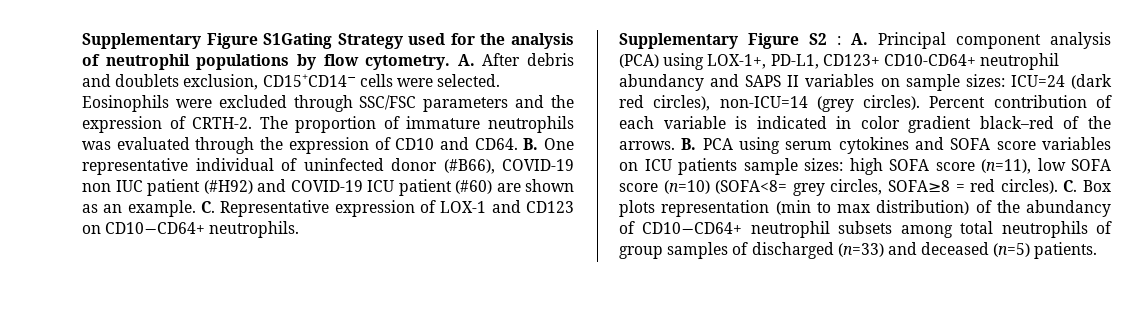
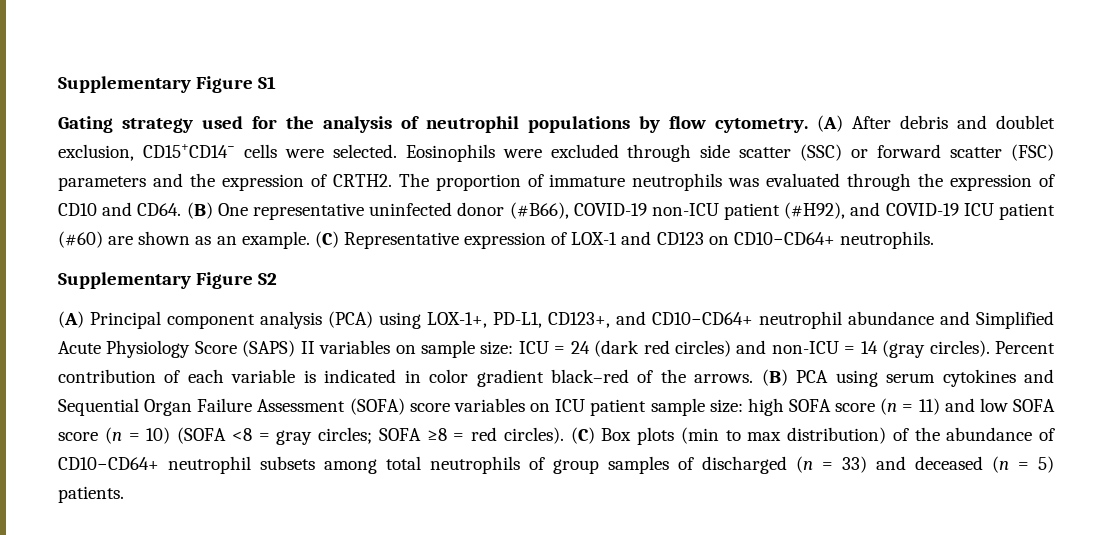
- Supplementary Figure S1Gating Strategy used for the analysis of neutrophil populations by flow cytometry.
+ Supplementary Figure S1
+ Gating strategy used for the analysis of neutrophil populations by flow cytometry.
- A. After debris and doublets exclusion, CD15+CD14− cells were selected.
+ (A) After debris and doublet exclusion, CD15+CD14− cells were selected.
- Eosinophils were excluded through SSC/FSC parameters and the expression of CRTH-2.
+ Eosinophils were excluded through side scatter (SSC) or forward scatter (FSC) parameters and the expression of CRTH2.
- B. One representative individual of uninfected donor (#B66), COVID-19 non IUC patient (#H92) and COVID-19 ICU patient (#60) are shown as an example.
+ (B) One representative uninfected donor (#B66), COVID-19 non-ICU patient (#H92), and COVID-19 ICU patient (#60) are shown as an example.
- C. Representative expression of LOX-1 and CD123 on CD10−CD64+ neutrophils.
+ (C) Representative expression of LOX-1 and CD123 on CD10−CD64+ neutrophils.
- Supplementary Figure S2 : A. Principal component analysis (PCA) using LOX-1+, PD-L1, CD123+ CD10-CD64+ neutrophil abundancy and SAPS II variables on sample sizes: ICU=24 (dark red circles), non-ICU=14 (grey circles).
+ Supplementary Figure S2
+ (A) Principal component analysis (PCA) using LOX-1+, PD-L1, CD123+, and CD10−CD64+ neutrophil abundance and Simplified Acute Physiology Score (SAPS) II variables on sample size: ICU = 24 (dark red circles) and non-ICU = 14 (gray circles).
- B. PCA using serum cytokines and SOFA score variables on ICU patients sample sizes: high SOFA score (n=11), low SOFA score (n=10) (SOFA<8= grey circles, SOFA≥8 = red circles).
+ (B) PCA using serum cytokines and Sequential Organ Failure Assessment (SOFA) score variables on ICU patient sample size: high SOFA score (n = 11) and low SOFA score (n = 10) (SOFA <8 = gray circles; SOFA ≥8 = red circles).
- C. Box plots representation (min to max distribution) of the abundancy of CD10−CD64+ neutrophil subsets among total neutrophils of group samples of discharged (n=33) and deceased (n=5) patients.
+ (C) Box plots (min to max distribution) of the abundance of CD10−CD64+ neutrophil subsets among total neutrophils of group samples of discharged (n = 33) and deceased (n = 5) patients.

